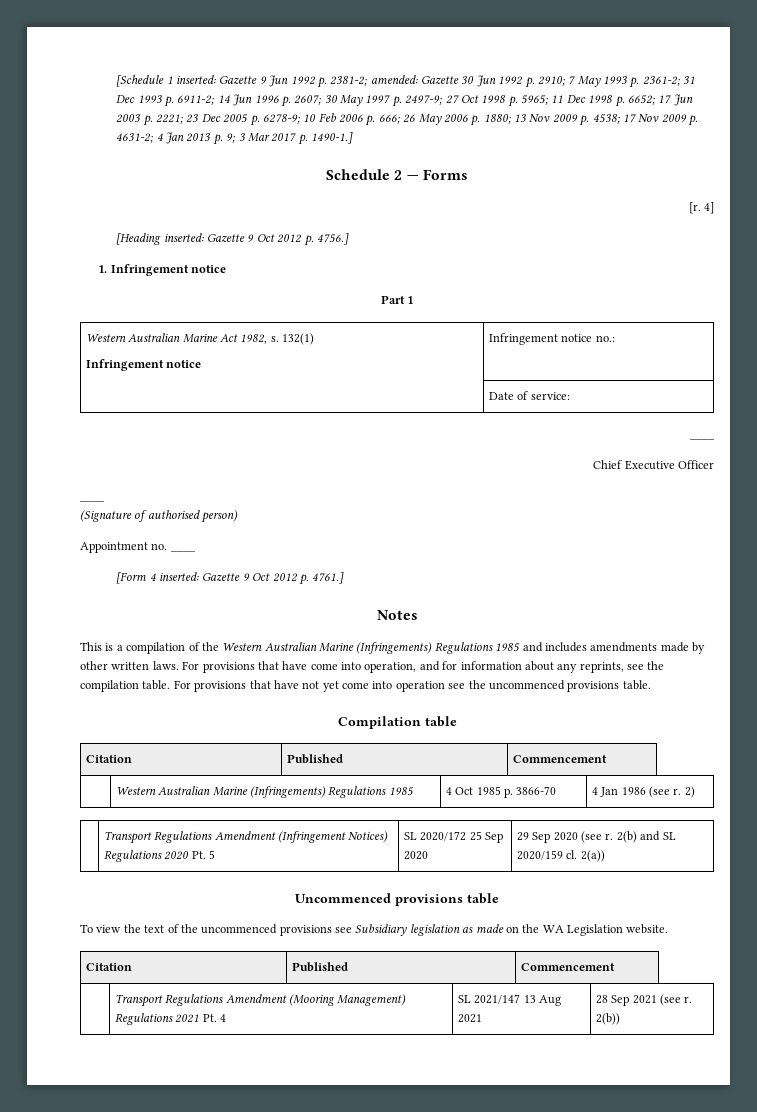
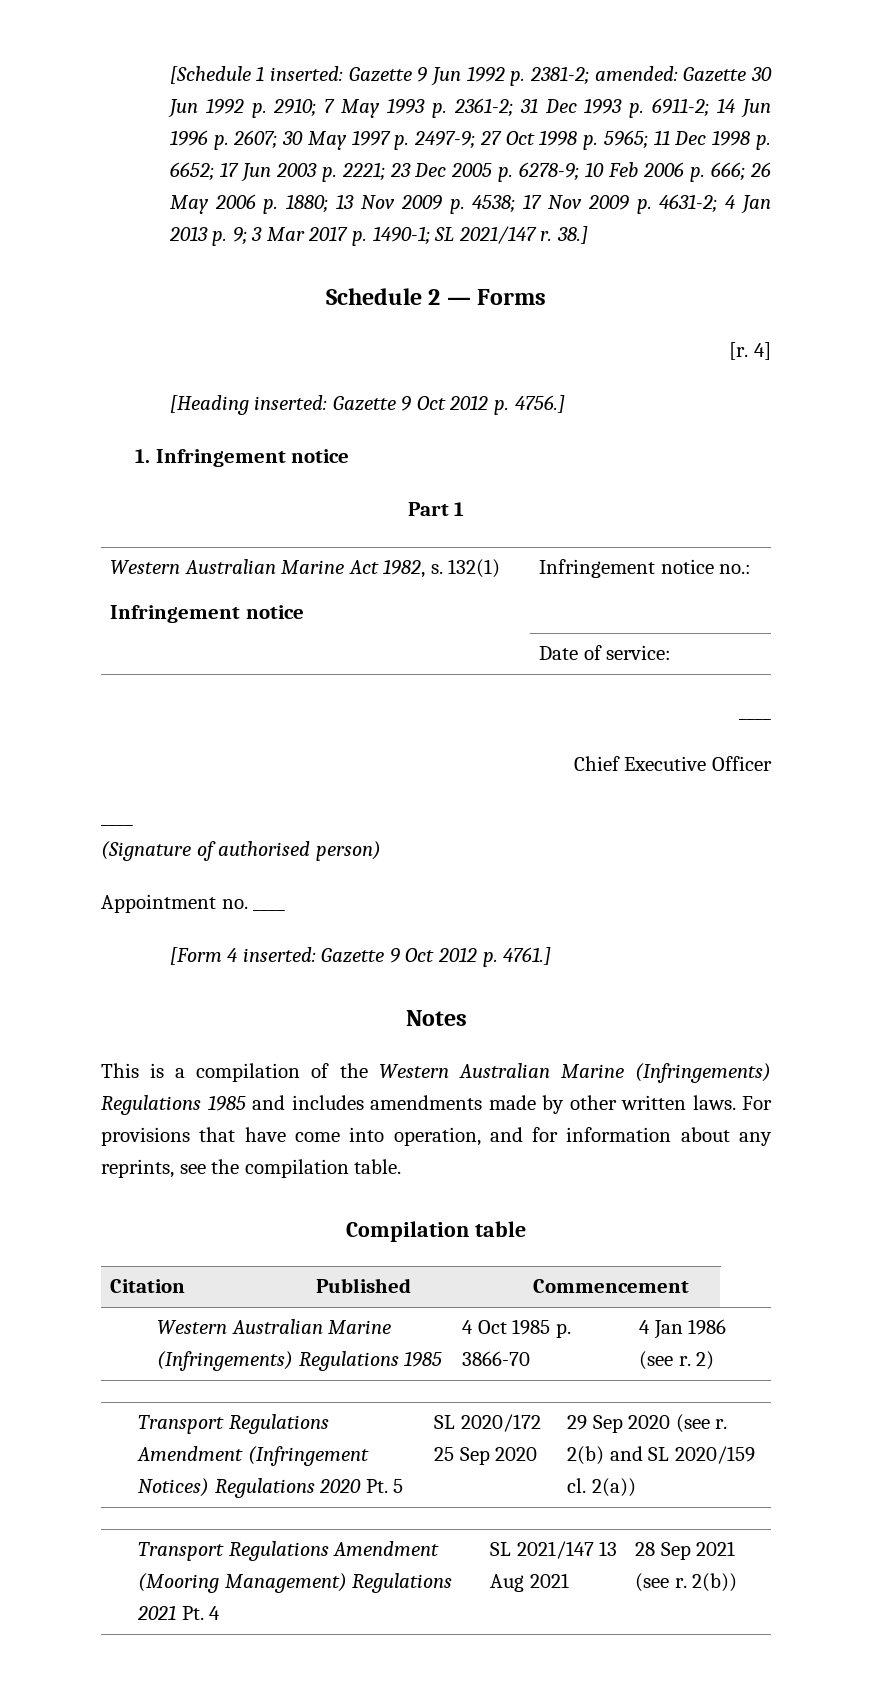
- 3 Mar 2017 p. 1490-1.]
+ 3 Mar 2017 p. 1490-1; SL 2021/147 r. 38.]
- For provisions that have not yet come into operation see the uncommenced provisions table.
- Uncommenced provisions table
- To view the text of the uncommenced provisions see Subsidiary legislation as made on the WA Legislation website.
- Citation | Published | Commencement

